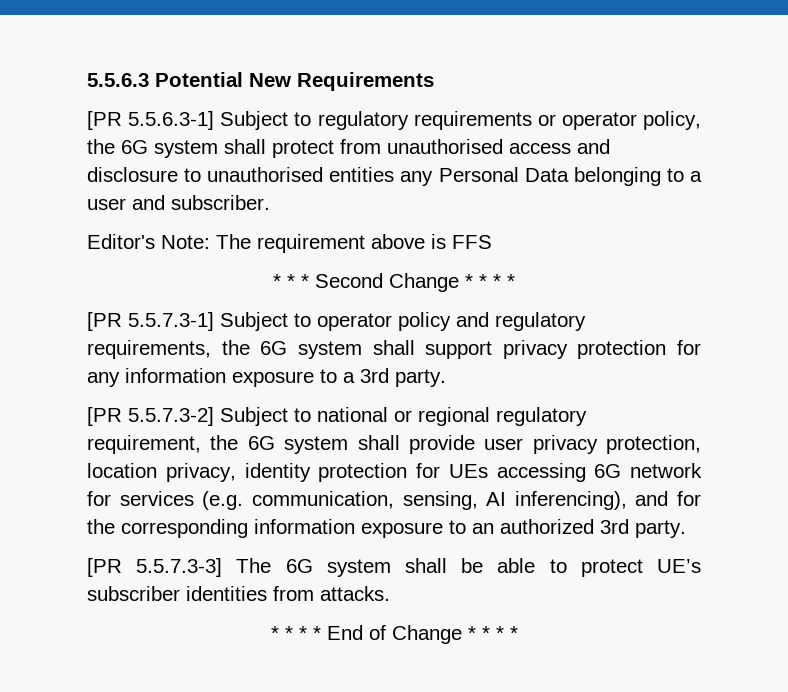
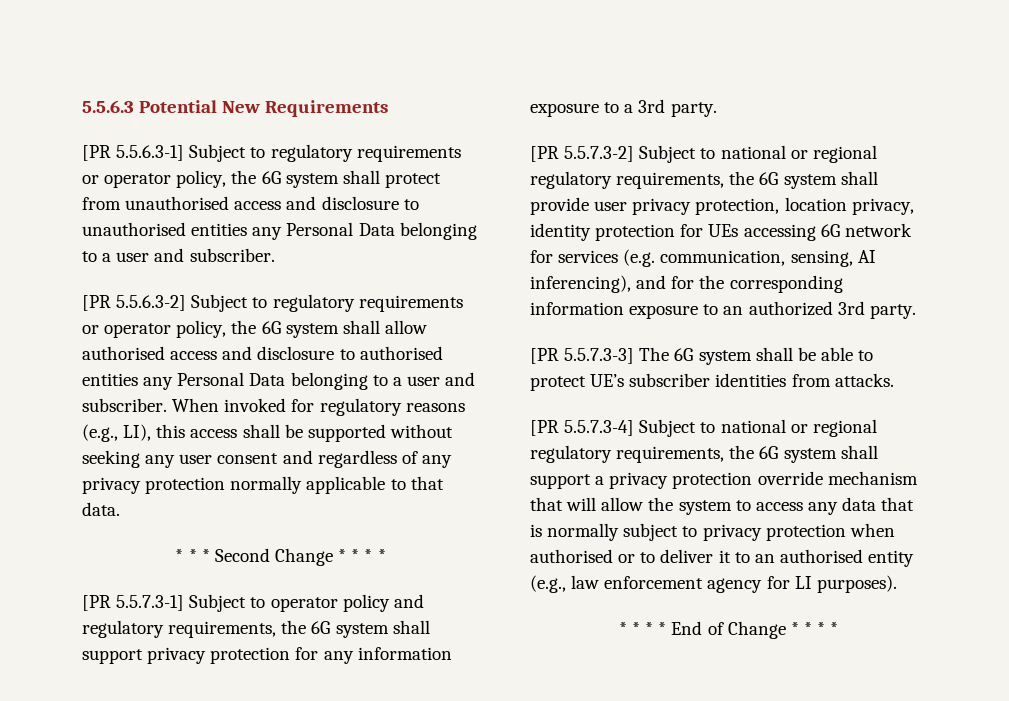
- Editor's Note: The requirement above is FFS
+ [PR 5.5.6.3-2] Subject to regulatory requirements or operator policy, the 6G system shall allow authorised access and disclosure to authorised entities any Personal Data belonging to a user and subscriber. When invoked for regulatory reasons (e.g., LI), this access shall be supported without seeking any user consent and regardless of any privacy protection normally applicable to that data.
- [PR 5.5.7.3-2] Subject to national or regional regulatory requirement, the 6G system shall provide user privacy protection, location privacy, identity protection for UEs accessing 6G network for services (e.g. communication, sensing, AI inferencing), and for the corresponding information exposure to an authorized 3rd party.
+ [PR 5.5.7.3-2] Subject to national or regional regulatory requirements, the 6G system shall provide user privacy protection, location privacy, identity protection for UEs accessing 6G network for services (e.g. communication, sensing, AI inferencing), and for the corresponding information exposure to an authorized 3rd party.
+ [PR 5.5.7.3-4] Subject to national or regional regulatory requirements, the 6G system shall support a privacy protection override mechanism that will allow the system to access any data that is normally subject to privacy protection when authorised or to deliver it to an authorised entity (e.g., law enforcement agency for LI purposes).

